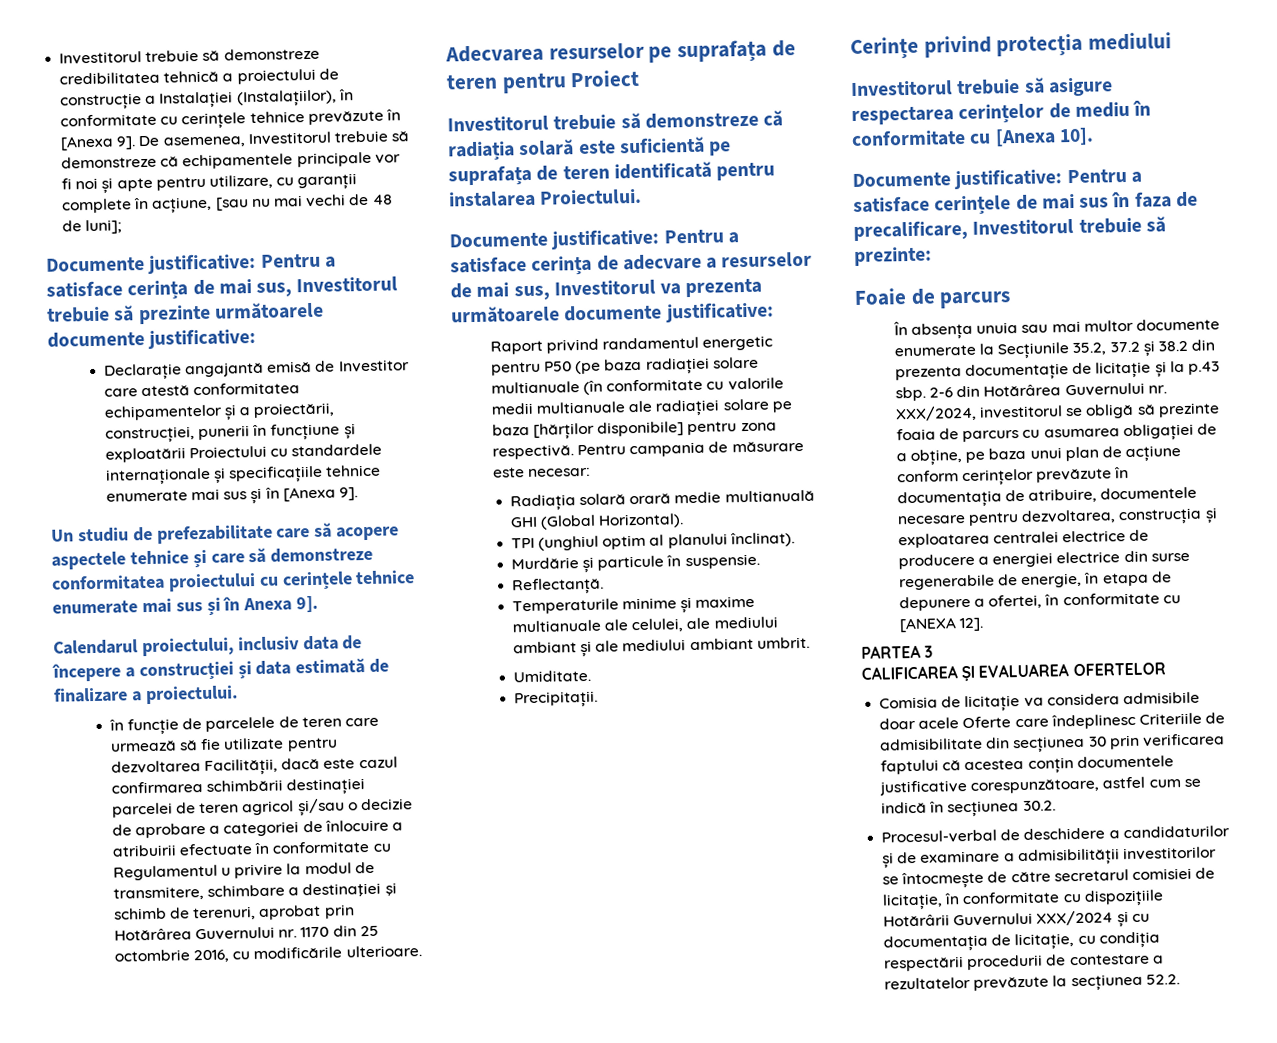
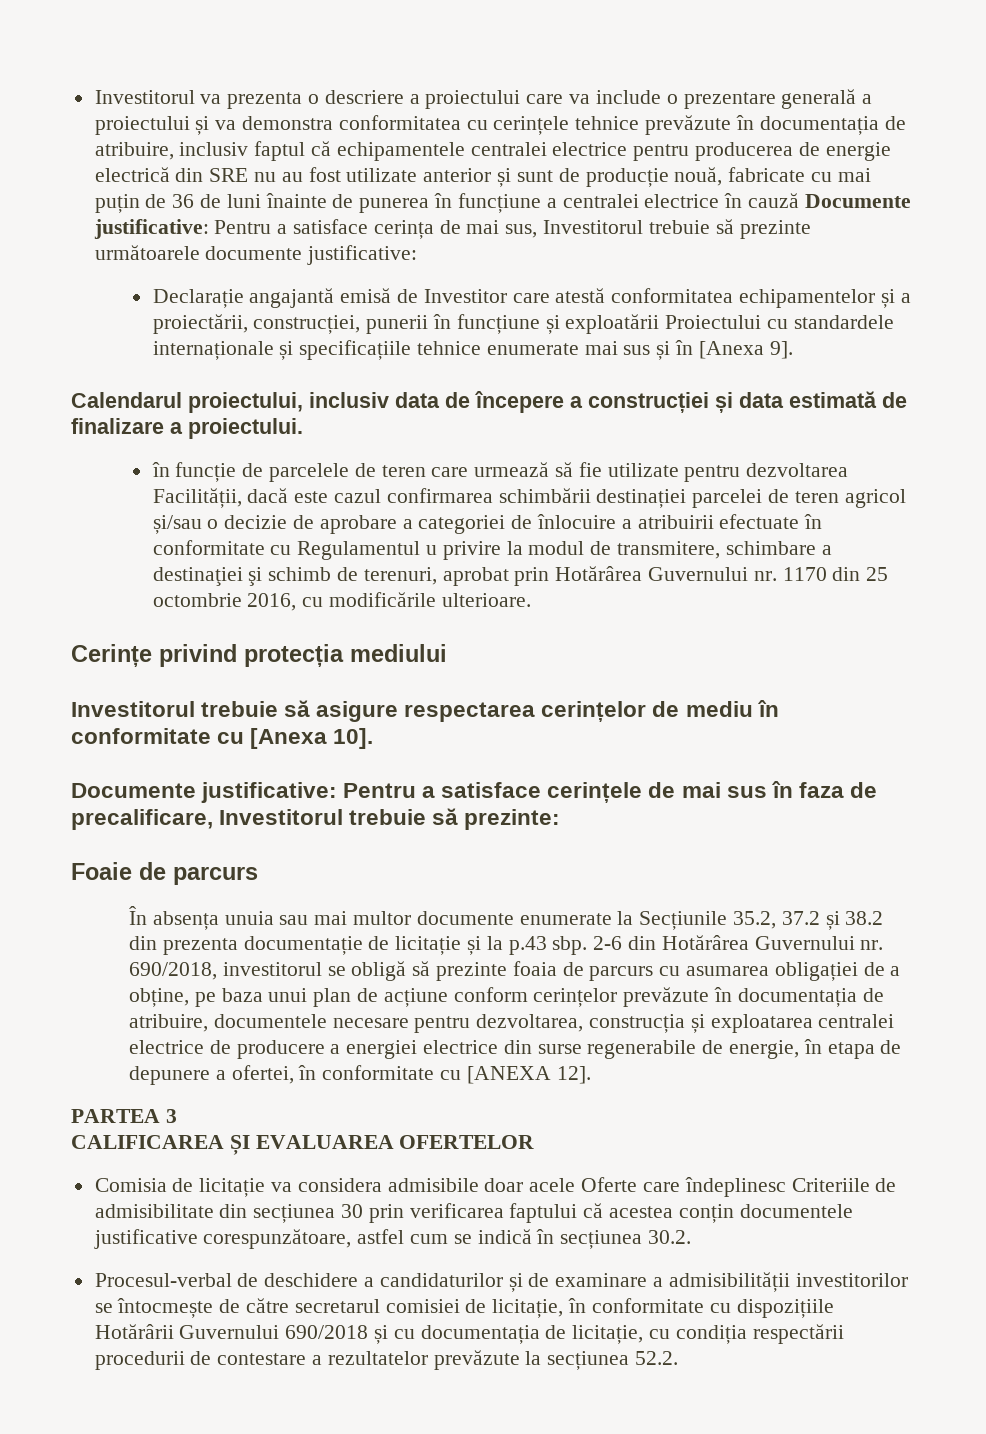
- Investitorul trebuie să demonstreze credibilitatea tehnică a proiectului de construcție a Instalației (Instalațiilor), în conformitate cu cerințele tehnice prevăzute în [Anexa 9]. De asemenea, Investitorul trebuie să demonstreze că echipamentele principale vor fi noi și apte pentru utilizare, cu garanții complete în acțiune, [sau nu mai vechi de 48 de luni];
- Documente justificative: Pentru a satisface cerința de mai sus, Investitorul trebuie să prezinte următoarele documente justificative:
+ Investitorul va prezenta o descriere a proiectului care va include o prezentare generală a proiectului și va demonstra conformitatea cu cerințele tehnice prevăzute în documentația de atribuire, inclusiv faptul că echipamentele centralei electrice pentru producerea de energie electrică din SRE nu au fost utilizate anterior și sunt de producție nouă, fabricate cu mai puțin de 36 de luni înainte de punerea în funcțiune a centralei electrice în cauză Documente justificative: Pentru a satisface cerința de mai sus, Investitorul trebuie să prezinte următoarele documente justificative:
- Un studiu de prefezabilitate care să acopere aspectele tehnice și care să demonstreze conformitatea proiectului cu cerințele tehnice enumerate mai sus și în Anexa 9].
- Adecvarea resurselor pe suprafața de teren pentru Proiect
- Investitorul trebuie să demonstreze că radiația solară este suficientă pe suprafața de teren identificată pentru instalarea Proiectului.
- Documente justificative: Pentru a satisface cerința de adecvare a resurselor de mai sus, Investitorul va prezenta următoarele documente justificative:
- Raport privind randamentul energetic pentru P50 (pe baza radiației solare multianuale (în conformitate cu valorile medii multianuale ale radiației solare pe baza [hărților disponibile] pentru zona respectivă. Pentru campania de măsurare este necesar:
- Radiația solară orară medie multianuală GHI (Global Horizontal).
- TPI (unghiul optim al planului înclinat).
- Murdărie și particule în suspensie.
- Reflectanță.
- Temperaturile minime și maxime multianuale ale celulei, ale mediului ambiant și ale mediului ambiant umbrit.
- Umiditate.
- Precipitații.
- 2-6 din Hotărârea Guvernului nr. XXX/2024, investitorul se obligă să prezinte foaia de parcurs cu asumarea obligației de a obține, pe baza unui plan de acțiune conform cerințelor prevăzute în documentația de atribuire, documentele necesare pentru dezvoltarea, construcția și exploatarea centralei electrice de producere a energiei electrice din surse regenerabile de energie, în etapa de depunere a ofertei, în conformitate cu [ANEXA 12].
+ 2-6 din Hotărârea Guvernului nr. 690/2018, investitorul se obligă să prezinte foaia de parcurs cu asumarea obligației de a obține, pe baza unui plan de acțiune conform cerințelor prevăzute în documentația de atribuire, documentele necesare pentru dezvoltarea, construcția și exploatarea centralei electrice de producere a energiei electrice din surse regenerabile de energie, în etapa de depunere a ofertei, în conformitate cu [ANEXA 12].
- Procesul-verbal de deschidere a candidaturilor și de examinare a admisibilității investitorilor se întocmește de către secretarul comisiei de licitație, în conformitate cu dispozițiile Hotărârii Guvernului XXX/2024 și cu documentația de licitație, cu condiția respectării procedurii de contestare a rezultatelor prevăzute la secțiunea 52.2.
+ Procesul-verbal de deschidere a candidaturilor și de examinare a admisibilității investitorilor se întocmește de către secretarul comisiei de licitație, în conformitate cu dispozițiile Hotărârii Guvernului 690/2018 și cu documentația de licitație, cu condiția respectării procedurii de contestare a rezultatelor prevăzute la secțiunea 52.2.

